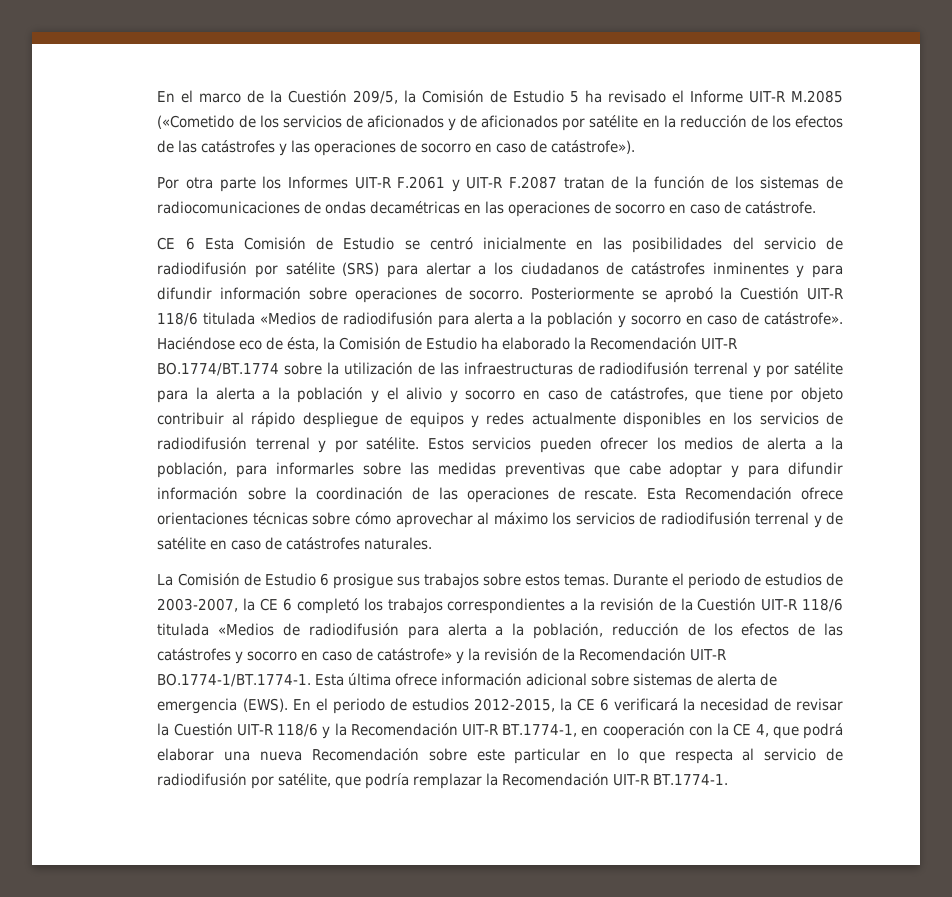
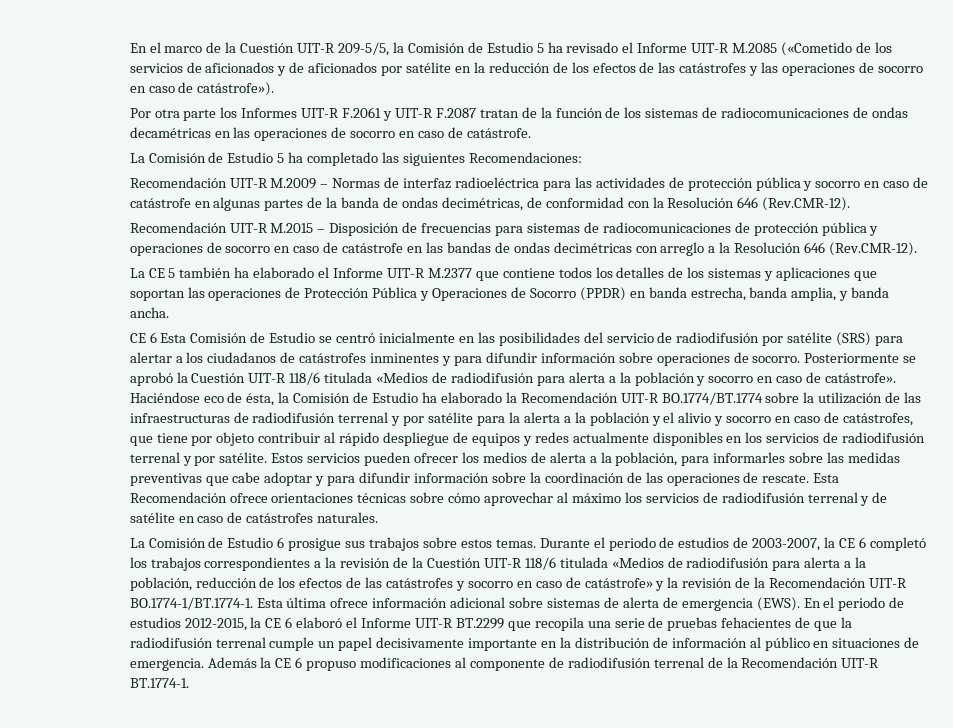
- En el marco de la Cuestión 209/5, la Comisión de Estudio 5 ha revisado el Informe UIT-R M.2085 («Cometido de los servicios de aficionados y de aficionados por satélite en la reducción de los efectos de las catástrofes y las operaciones de socorro en caso de catástrofe»).
+ En el marco de la Cuestión UIT-R 209-5/5, la Comisión de Estudio 5 ha revisado el Informe UIT-R M.2085 («Cometido de los servicios de aficionados y de aficionados por satélite en la reducción de los efectos de las catástrofes y las operaciones de socorro en caso de catástrofe»).
+ La Comisión de Estudio 5 ha completado las siguientes Recomendaciones:
+ Recomendación UIT-R M.2009 – Normas de interfaz radioeléctrica para las actividades de protección pública y socorro en caso de catástrofe en algunas partes de la banda de ondas decimétricas, de conformidad con la Resolución 646 (Rev.CMR-12).
+ Recomendación UIT-R M.2015 – Disposición de frecuencias para sistemas de radiocomunicaciones de protección pública y operaciones de socorro en caso de catástrofe en las bandas de ondas decimétricas con arreglo a la Resolución 646 (Rev.CMR-12).
+ La CE 5 también ha elaborado el Informe UIT-R M.2377 que contiene todos los detalles de los sistemas y aplicaciones que soportan las operaciones de Protección Pública y Operaciones de Socorro (PPDR) en banda estrecha, banda amplia, y banda ancha.
- En el periodo de estudios 2012-2015, la CE 6 verificará la necesidad de revisar la Cuestión UIT-R 118/6 y la Recomendación UIT-R BT.1774-1, en cooperación con la CE 4, que podrá elaborar una nueva Recomendación sobre este particular en lo que respecta al servicio de radiodifusión por satélite, que podría remplazar la Recomendación UIT-R BT.1774-1.
+ En el periodo de estudios 2012-2015, la CE 6 elaboró el Informe UIT-R BT.2299 que recopila una serie de pruebas fehacientes de que la radiodifusión terrenal cumple un papel decisivamente importante en la distribución de información al público en situaciones de emergencia. Además la CE 6 propuso modificaciones al componente de radiodifusión terrenal de la Recomendación UIT-R BT.1774-1.

